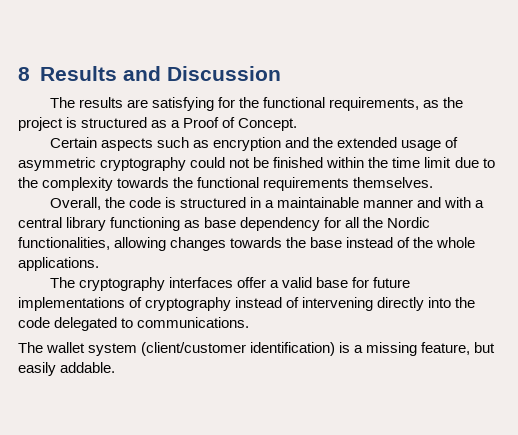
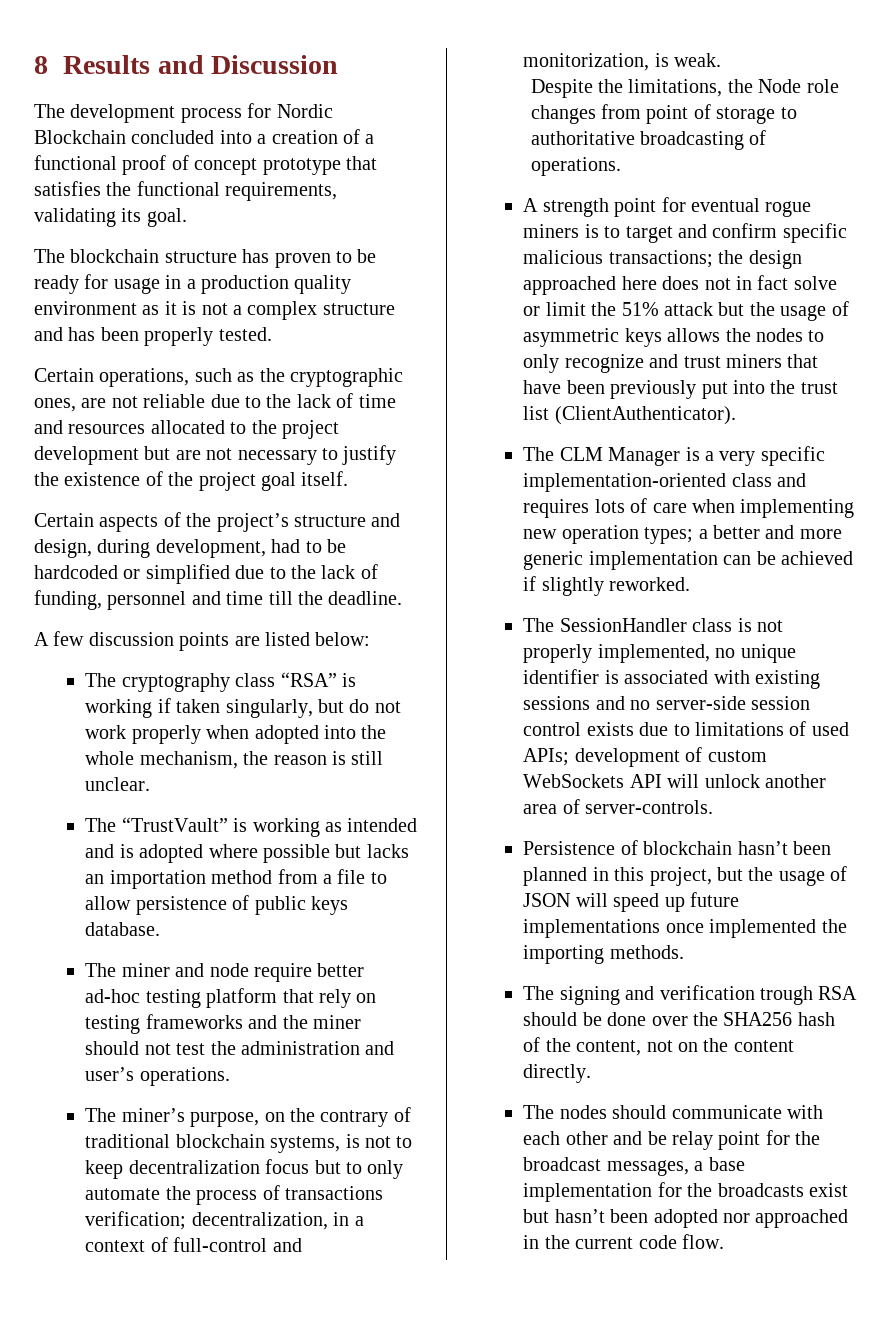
- The results are satisfying for the functional requirements, as the project is structured as a Proof of Concept.
- Certain aspects such as encryption and the extended usage of asymmetric cryptography could not be finished within the time limit due to the complexity towards the functional requirements themselves.
- Overall, the code is structured in a maintainable manner and with a central library functioning as base dependency for all the Nordic functionalities, allowing changes towards the base instead of the whole applications.
- The cryptography interfaces offer a valid base for future implementations of cryptography instead of intervening directly into the code delegated to communications.
- The wallet system (client/customer identification) is a missing feature, but easily addable.
+ The development process for Nordic Blockchain concluded into a creation of a functional proof of concept prototype that satisfies the functional requirements, validating its goal.
+ The blockchain structure has proven to be ready for usage in a production quality environment as it is not a complex structure and has been properly tested.
+ Certain operations, such as the cryptographic ones, are not reliable due to the lack of time and resources allocated to the project development but are not necessary to justify the existence of the project goal itself.
+ Certain aspects of the project’s structure and design, during development, had to be hardcoded or simplified due to the lack of funding, personnel and time till the deadline.
+ A few discussion points are listed below:
+ The cryptography class “RSA” is working if taken singularly, but do not work properly when adopted into the whole mechanism, the reason is still unclear.
+ The “TrustVault” is working as intended and is adopted where possible but lacks an importation method from a file to allow persistence of public keys database.
+ The miner and node require better ad-hoc testing platform that rely on testing frameworks and the miner should not test the administration and user’s operations.
+ The miner’s purpose, on the contrary of traditional blockchain systems, is not to keep decentralization focus but to only automate the process of transactions verification; decentralization, in a context of full-control and monitorization, is weak.
+ Despite the limitations, the Node role changes from point of storage to authoritative broadcasting of operations.
+ A strength point for eventual rogue miners is to target and confirm specific malicious transactions; the design approached here does not in fact solve or limit the 51% attack but the usage of asymmetric keys allows the nodes to only recognize and trust miners that have been previously put into the trust list (ClientAuthenticator).
+ The CLM Manager is a very specific implementation-oriented class and requires lots of care when implementing new operation types; a better and more generic implementation can be achieved if slightly reworked.
+ The SessionHandler class is not properly implemented, no unique identifier is associated with existing sessions and no server-side session control exists due to limitations of used APIs; development of custom WebSockets API will unlock another area of server-controls.
+ Persistence of blockchain hasn’t been planned in this project, but the usage of JSON will speed up future implementations once implemented the importing methods.
+ The signing and verification trough RSA should be done over the SHA256 hash of the content, not on the content directly.
+ The nodes should communicate with each other and be relay point for the broadcast messages, a base implementation for the broadcasts exist but hasn’t been adopted nor approached in the current code flow.

